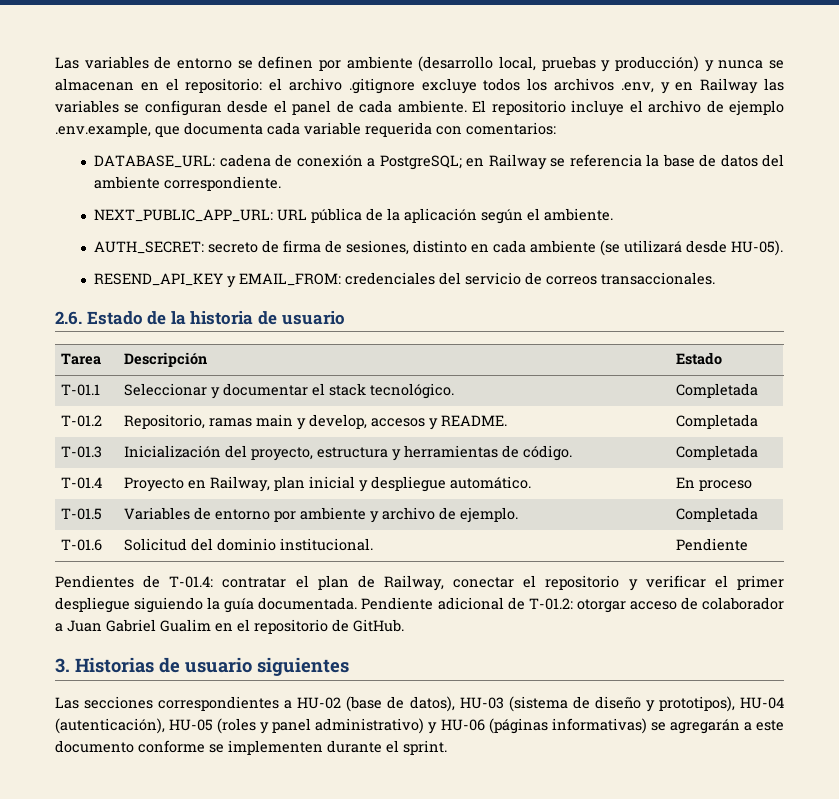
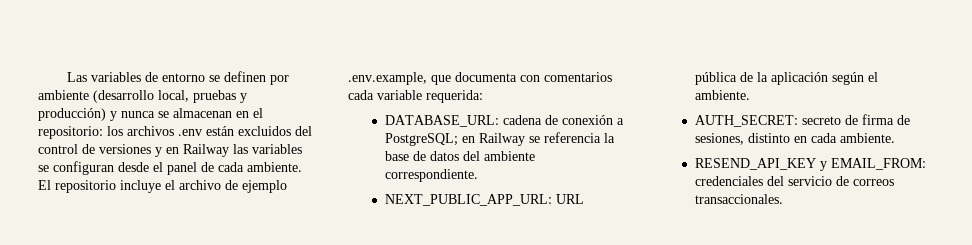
- Las variables de entorno se definen por ambiente (desarrollo local, pruebas y producción) y nunca se almacenan en el repositorio: el archivo .gitignore excluye todos los archivos .env, y en Railway las variables se configuran desde el panel de cada ambiente.
+ Las variables de entorno se definen por ambiente (desarrollo local, pruebas y producción) y nunca se almacenan en el repositorio: los archivos .env están excluidos del control de versiones y en Railway las variables se configuran desde el panel de cada ambiente.
- El repositorio incluye el archivo de ejemplo .env.example, que documenta cada variable requerida con comentarios:
+ El repositorio incluye el archivo de ejemplo .env.example, que documenta con comentarios cada variable requerida:
- AUTH_SECRET: secreto de firma de sesiones, distinto en cada ambiente (se utilizará desde HU-05).
+ AUTH_SECRET: secreto de firma de sesiones, distinto en cada ambiente.
- 2.6. Estado de la historia de usuario
- Tarea | Descripción | Estado
- T-01.1 | Seleccionar y documentar el stack tecnológico. | Completada
- T-01.2 | Repositorio, ramas main y develop, accesos y README. | Completada
- T-01.3 | Inicialización del proyecto, estructura y herramientas de código. | Completada
- T-01.4 | Proyecto en Railway, plan inicial y despliegue automático. | En proceso
- T-01.5 | Variables de entorno por ambiente y archivo de ejemplo. | Completada
- T-01.6 | Solicitud del dominio institucional. | Pendiente
- Pendientes de T-01.4: contratar el plan de Railway, conectar el repositorio y verificar el primer despliegue siguiendo la guía documentada. Pendiente adicional de T-01.2: otorgar acceso de colaborador a Juan Gabriel Gualim en el repositorio de GitHub.
- 3. Historias de usuario siguientes
- Las secciones correspondientes a HU-02 (base de datos), HU-03 (sistema de diseño y prototipos), HU-04 (autenticación), HU-05 (roles y panel administrativo) y HU-06 (páginas informativas) se agregarán a este documento conforme se implementen durante el sprint.

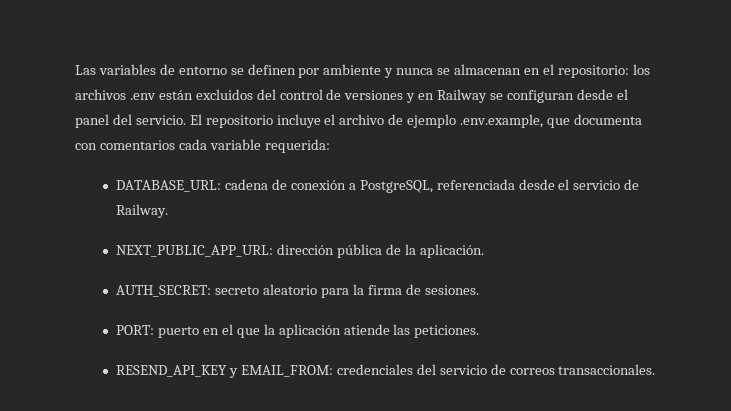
- Las variables de entorno se definen por ambiente (desarrollo local, pruebas y producción) y nunca se almacenan en el repositorio: los archivos .env están excluidos del control de versiones y en Railway las variables se configuran desde el panel de cada ambiente.
+ Las variables de entorno se definen por ambiente y nunca se almacenan en el repositorio: los archivos .env están excluidos del control de versiones y en Railway se configuran desde el panel del servicio.
- DATABASE_URL: cadena de conexión a PostgreSQL; en Railway se referencia la base de datos del ambiente correspondiente.
+ DATABASE_URL: cadena de conexión a PostgreSQL, referenciada desde el servicio de Railway.
- NEXT_PUBLIC_APP_URL: URL pública de la aplicación según el ambiente.
- AUTH_SECRET: secreto de firma de sesiones, distinto en cada ambiente.
+ NEXT_PUBLIC_APP_URL: dirección pública de la aplicación.
+ AUTH_SECRET: secreto aleatorio para la firma de sesiones.
+ PORT: puerto en el que la aplicación atiende las peticiones.

